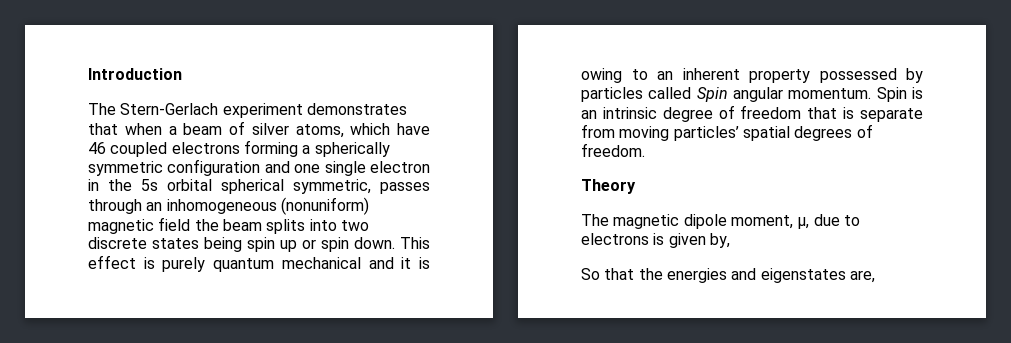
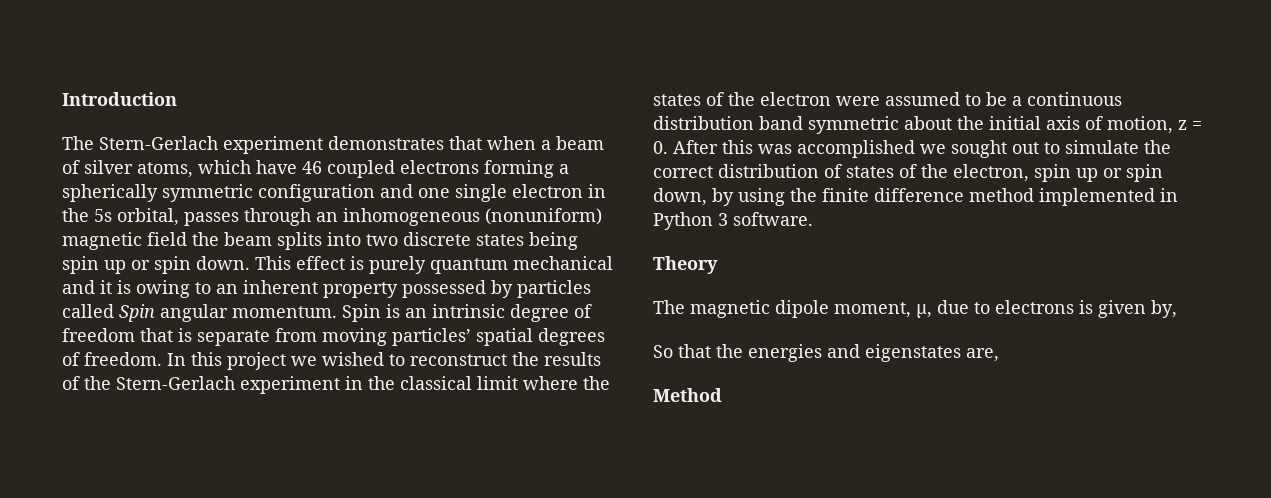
- The Stern-Gerlach experiment demonstrates that when a beam of silver atoms, which have 46 coupled electrons forming a spherically symmetric configuration and one single electron in the 5s orbital spherical symmetric, passes through an inhomogeneous (nonuniform) magnetic field the beam splits into two discrete states being spin up or spin down.
+ The Stern-Gerlach experiment demonstrates that when a beam of silver atoms, which have 46 coupled electrons forming a spherically symmetric configuration and one single electron in the 5s orbital, passes through an inhomogeneous (nonuniform) magnetic field the beam splits into two discrete states being spin up or spin down.
+ In this project we wished to reconstruct the results of the Stern-Gerlach experiment in the classical limit where the states of the electron were assumed to be a continuous distribution band symmetric about the initial axis of motion, z = 0. After this was accomplished we sought out to simulate the correct distribution of states of the electron, spin up or spin down, by using the finite difference method implemented in Python 3 software.
+ Method

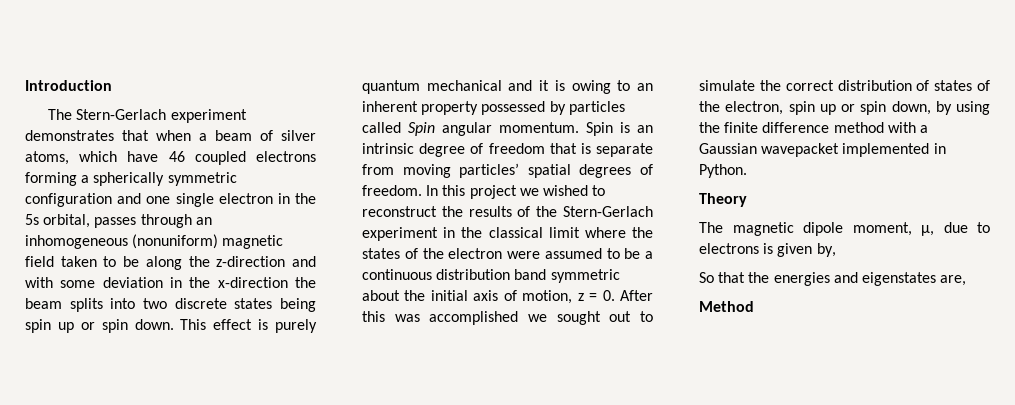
- The Stern-Gerlach experiment demonstrates that when a beam of silver atoms, which have 46 coupled electrons forming a spherically symmetric configuration and one single electron in the 5s orbital, passes through an inhomogeneous (nonuniform) magnetic field the beam splits into two discrete states being spin up or spin down.
+ The Stern-Gerlach experiment demonstrates that when a beam of silver atoms, which have 46 coupled electrons forming a spherically symmetric configuration and one single electron in the 5s orbital, passes through an inhomogeneous (nonuniform) magnetic field taken to be along the z-direction and with some deviation in the x-direction the beam splits into two discrete states being spin up or spin down.
- In this project we wished to reconstruct the results of the Stern-Gerlach experiment in the classical limit where the states of the electron were assumed to be a continuous distribution band symmetric about the initial axis of motion, z = 0. After this was accomplished we sought out to simulate the correct distribution of states of the electron, spin up or spin down, by using the finite difference method implemented in Python 3 software.
+ In this project we wished to reconstruct the results of the Stern-Gerlach experiment in the classical limit where the states of the electron were assumed to be a continuous distribution band symmetric about the initial axis of motion, z = 0. After this was accomplished we sought out to simulate the correct distribution of states of the electron, spin up or spin down, by using the finite difference method with a Gaussian wavepacket implemented in Python.

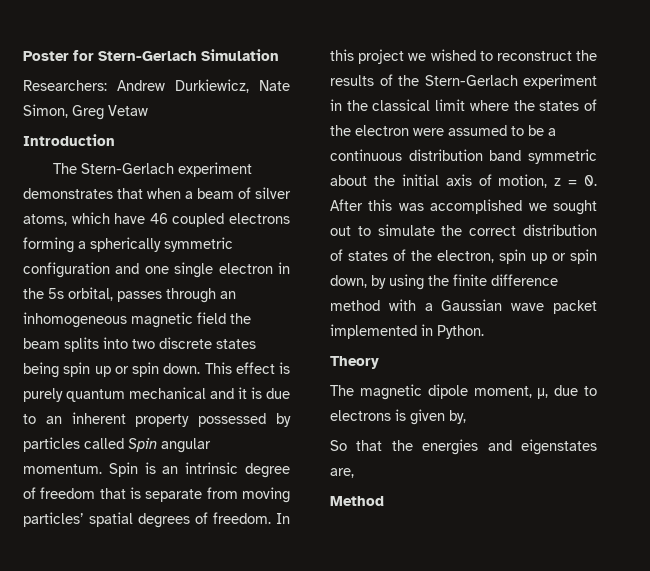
+ Poster for Stern-Gerlach Simulation
+ Researchers: Andrew Durkiewicz, Nate Simon, Greg Vetaw
- The Stern-Gerlach experiment demonstrates that when a beam of silver atoms, which have 46 coupled electrons forming a spherically symmetric configuration and one single electron in the 5s orbital, passes through an inhomogeneous (nonuniform) magnetic field taken to be along the z-direction and with some deviation in the x-direction the beam splits into two discrete states being spin up or spin down.
+ The Stern-Gerlach experiment demonstrates that when a beam of silver atoms, which have 46 coupled electrons forming a spherically symmetric configuration and one single electron in the 5s orbital, passes through an inhomogeneous magnetic field the beam splits into two discrete states being spin up or spin down.
- This effect is purely quantum mechanical and it is owing to an inherent property possessed by particles called Spin angular momentum.
+ This effect is purely quantum mechanical and it is due to an inherent property possessed by particles called Spin angular momentum.
- In this project we wished to reconstruct the results of the Stern-Gerlach experiment in the classical limit where the states of the electron were assumed to be a continuous distribution band symmetric about the initial axis of motion, z = 0. After this was accomplished we sought out to simulate the correct distribution of states of the electron, spin up or spin down, by using the finite difference method with a Gaussian wavepacket implemented in Python.
+ In this project we wished to reconstruct the results of the Stern-Gerlach experiment in the classical limit where the states of the electron were assumed to be a continuous distribution band symmetric about the initial axis of motion, z = 0. After this was accomplished we sought out to simulate the correct distribution of states of the electron, spin up or spin down, by using the finite difference method with a Gaussian wave packet implemented in Python.

